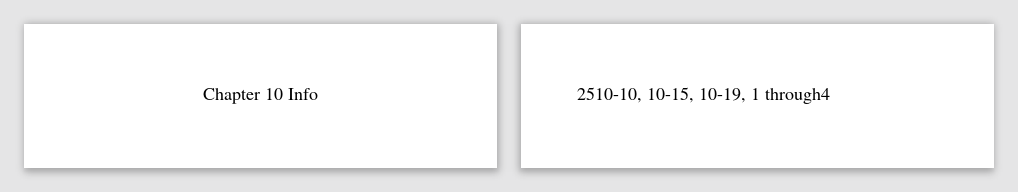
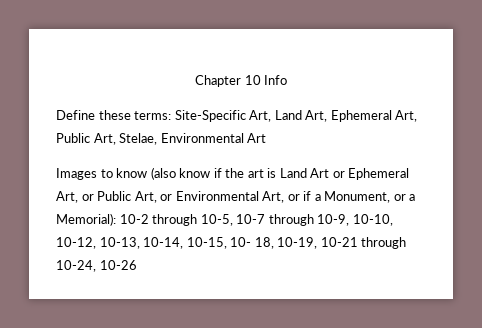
- 2510-10, 10-15, 10-19, 1 through4
+ Define these terms: Site-Specific Art, Land Art, Ephemeral Art, Public Art, Stelae, Environmental Art
+ Images to know (also know if the art is Land Art or Ephemeral Art, or Public Art, or Environmental Art, or if a Monument, or a Memorial): 10-2 through 10-5, 10-7 through 10-9, 10-10, 10-12, 10-13, 10-14, 10-15, 10- 18, 10-19, 10-21 through 10-24, 10-26

